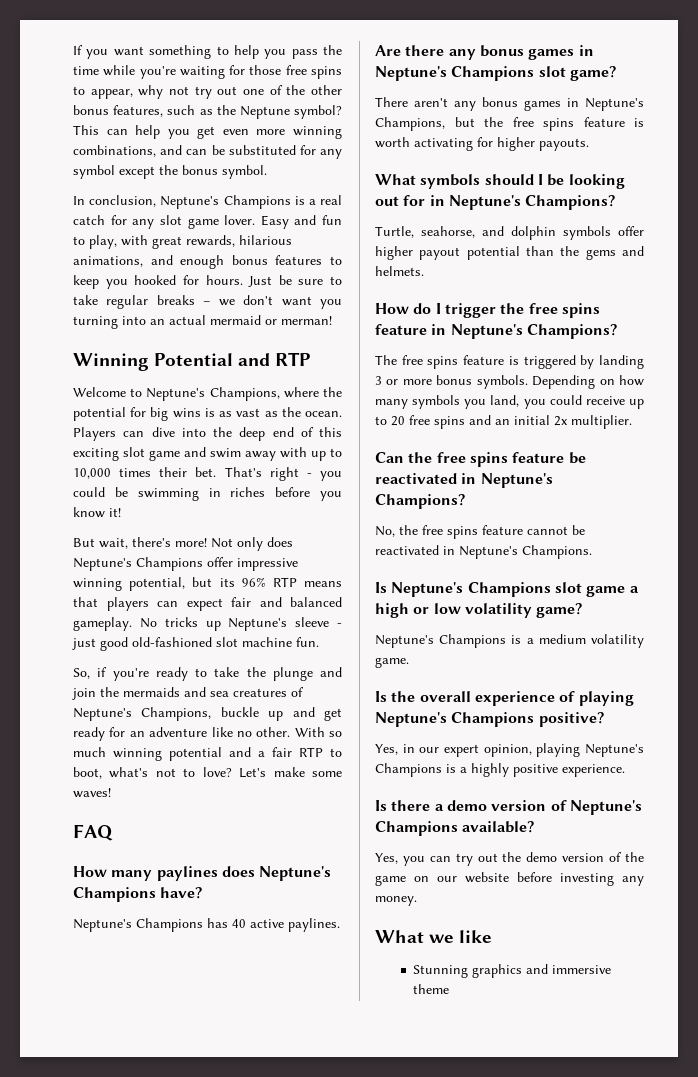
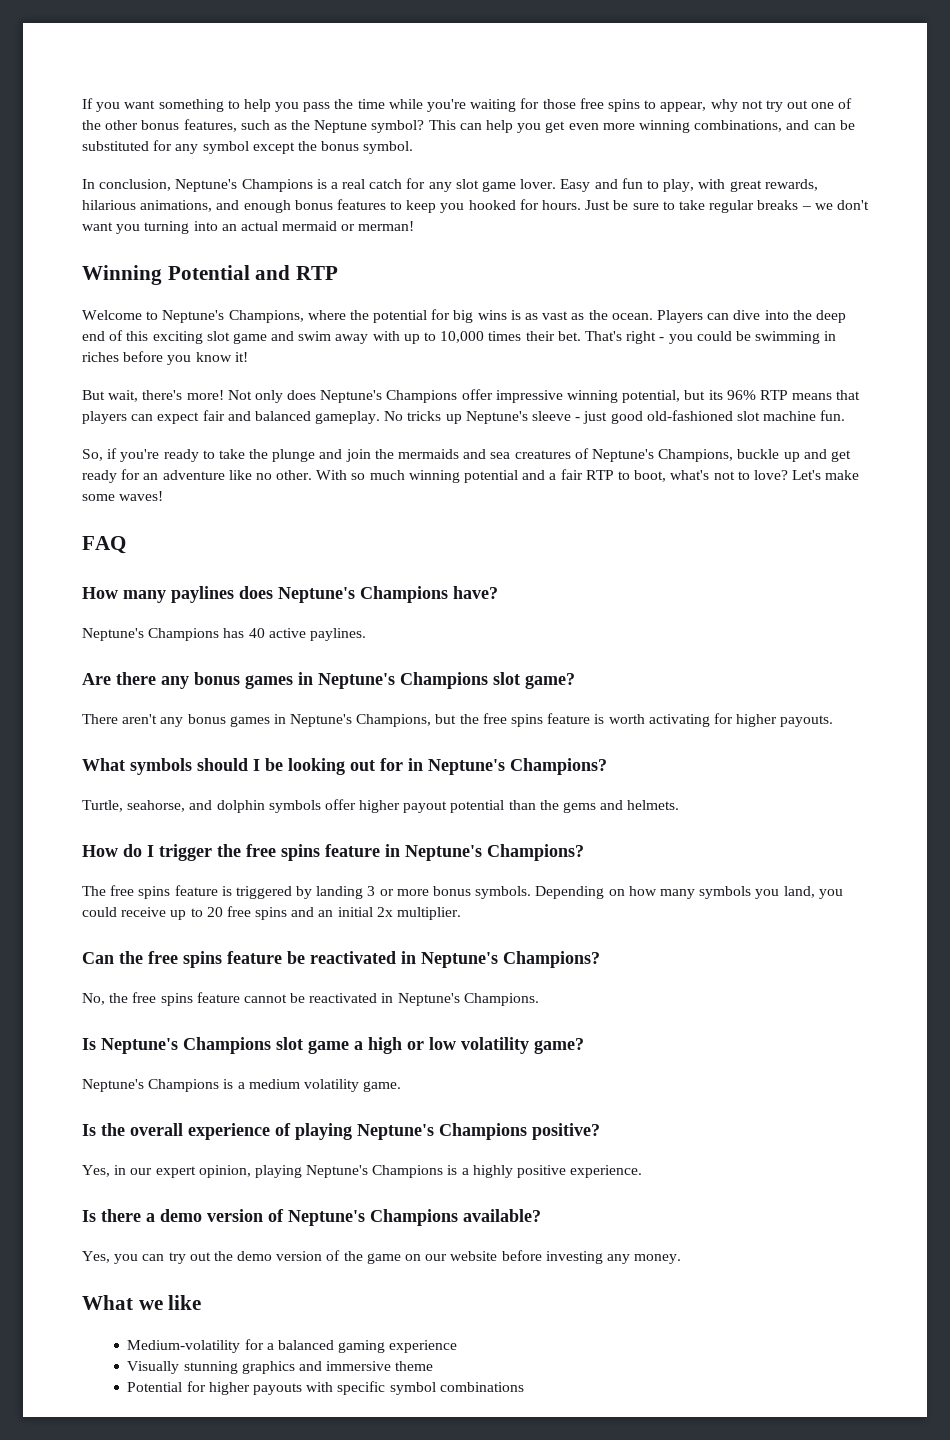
- Stunning graphics and immersive theme
+ Medium-volatility for a balanced gaming experience
+ Visually stunning graphics and immersive theme
+ Potential for higher payouts with specific symbol combinations

